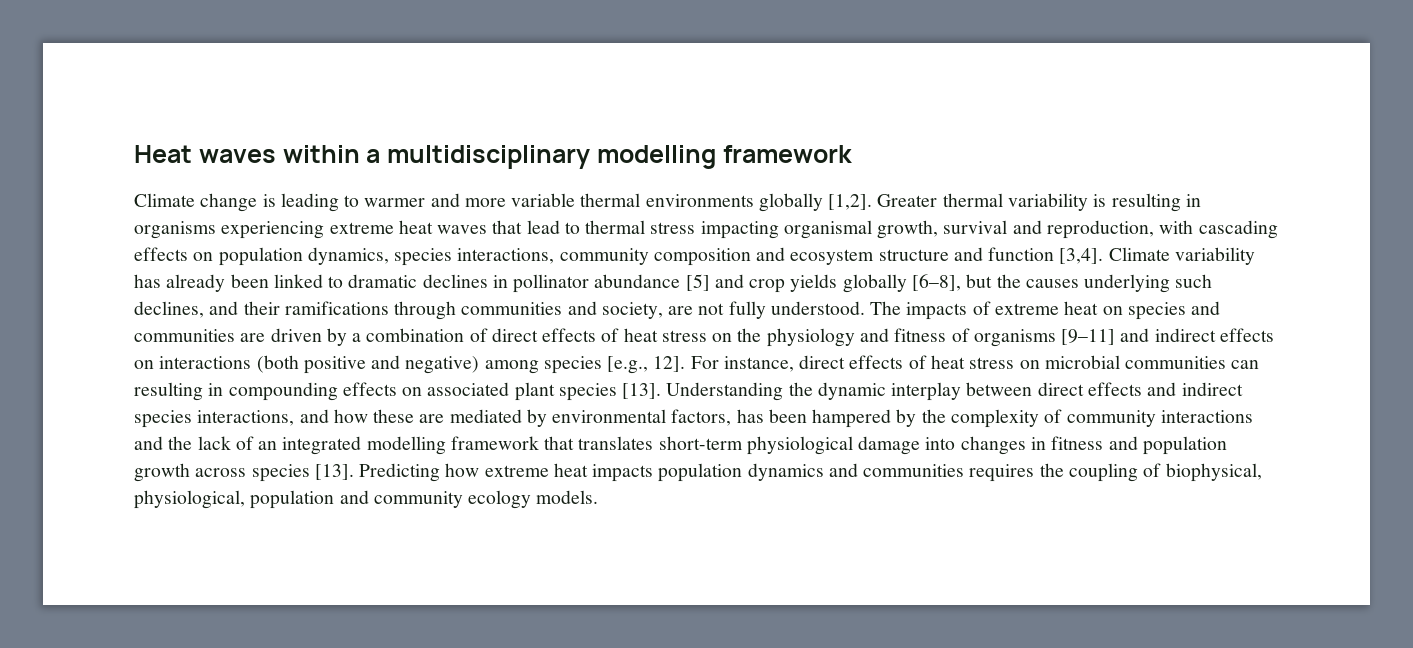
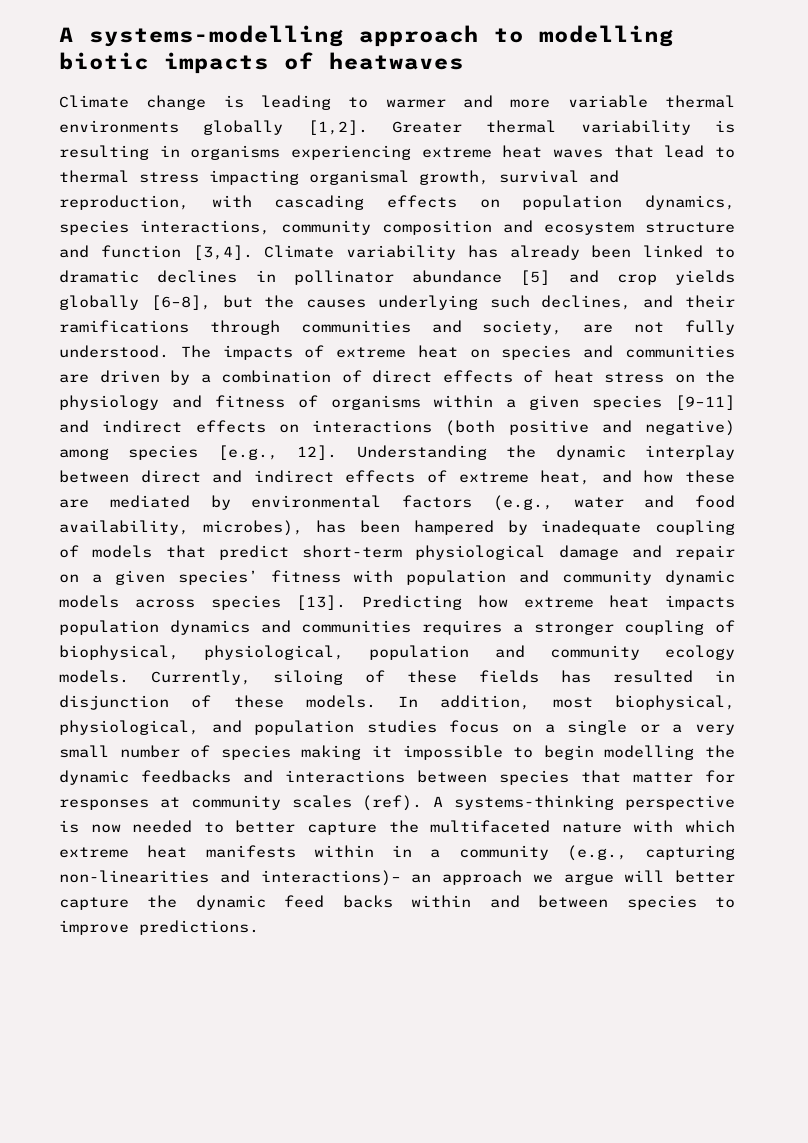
- Heat waves within a multidisciplinary modelling framework
+ A systems-modelling approach to modelling biotic impacts of heatwaves
- The impacts of extreme heat on species and communities are driven by a combination of direct effects of heat stress on the physiology and fitness of organisms [9–11] and indirect effects on interactions (both positive and negative) among species [e.g., 12].
+ The impacts of extreme heat on species and communities are driven by a combination of direct effects of heat stress on the physiology and fitness of organisms within a given species [9–11] and indirect effects on interactions (both positive and negative) among species [e.g., 12].
- For instance, direct effects of heat stress on microbial communities can resulting in compounding effects on associated plant species [13].
- Understanding the dynamic interplay between direct effects and indirect species interactions, and how these are mediated by environmental factors, has been hampered by the complexity of community interactions and the lack of an integrated modelling framework that translates short-term physiological damage into changes in fitness and population growth across species [13].
+ Understanding the dynamic interplay between direct and indirect effects of extreme heat, and how these are mediated by environmental factors (e.g., water and food availability, microbes), has been hampered by inadequate coupling of models that predict short-term physiological damage and repair on a given species’ fitness with population and community dynamic models across species [13].
- Predicting how extreme heat impacts population dynamics and communities requires the coupling of biophysical, physiological, population and community ecology models.
+ Predicting how extreme heat impacts population dynamics and communities requires a stronger coupling of biophysical, physiological, population and community ecology models.
+ Currently, siloing of these fields has resulted in disjunction of these models. In addition, most biophysical, physiological, and population studies focus on a single or a very small number of species making it impossible to begin modelling the dynamic feedbacks and interactions between species that matter for responses at community scales (ref). A systems-thinking perspective is now needed to better capture the multifaceted nature with which extreme heat manifests within in a community (e.g., capturing non-linearities and interactions)– an approach we argue will better capture the dynamic feed backs within and between species to improve predictions.

